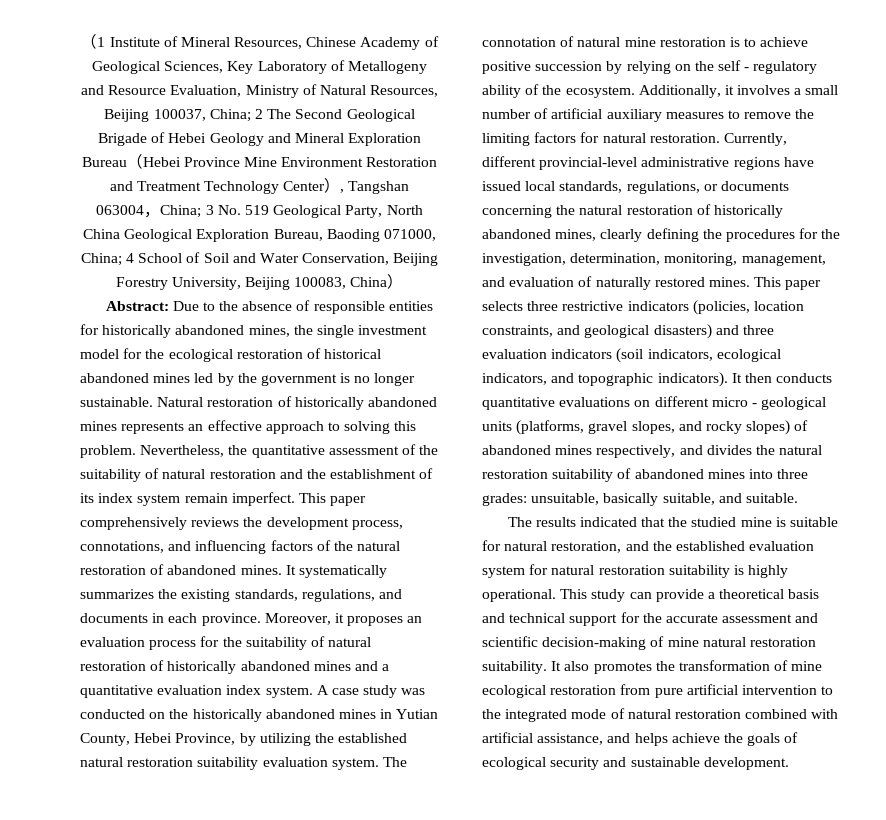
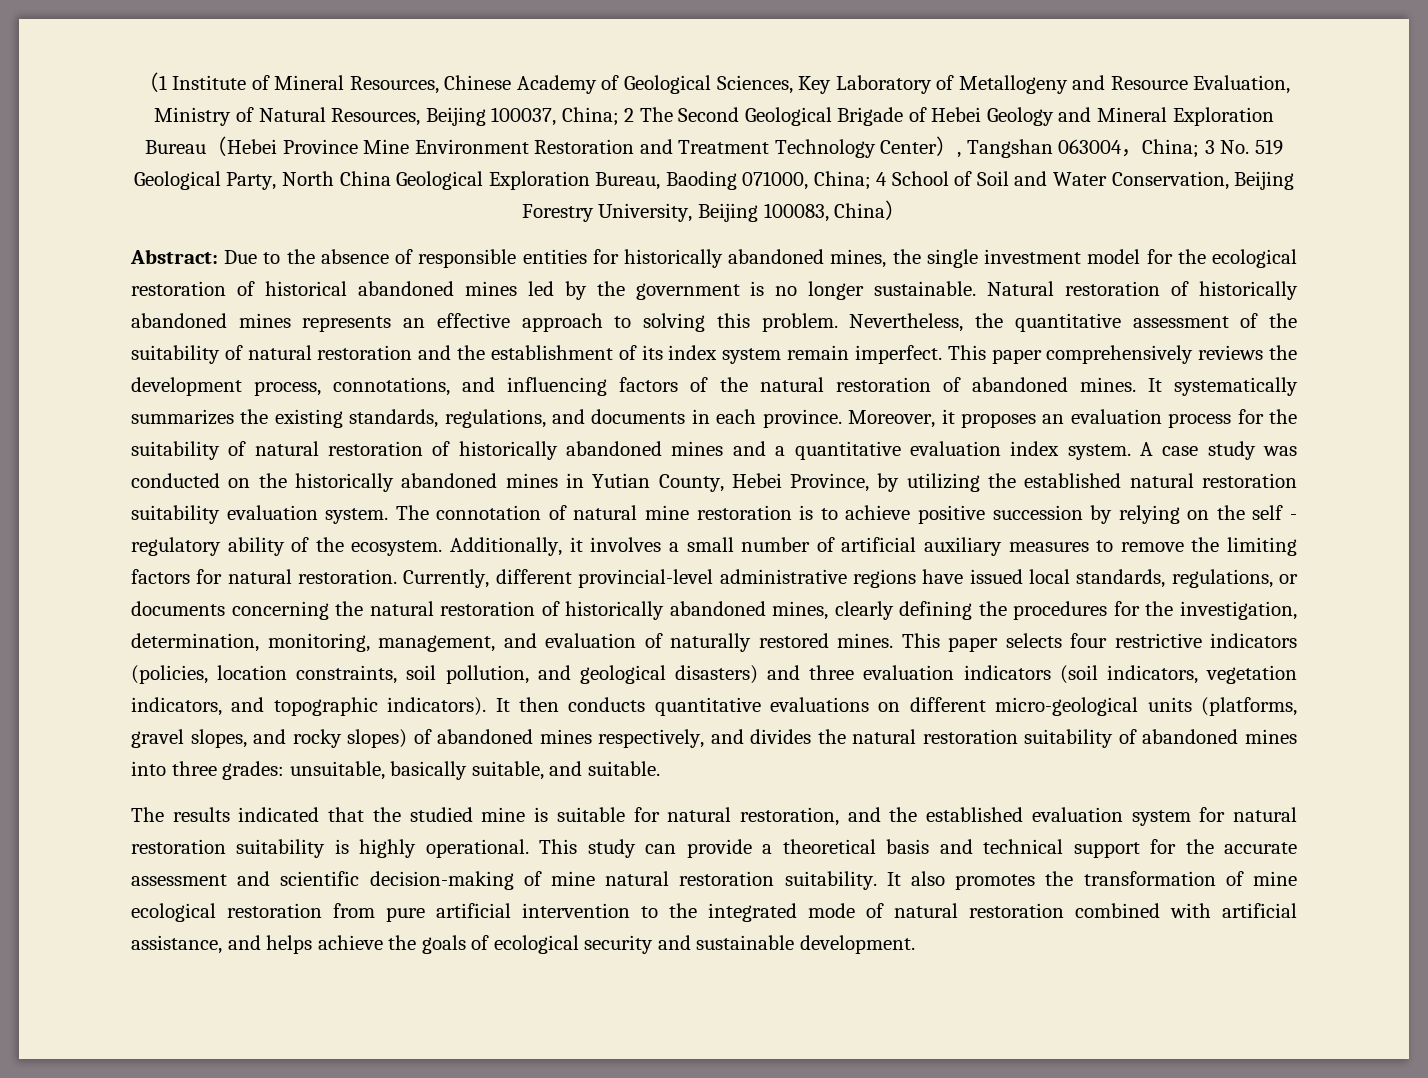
- This paper selects three restrictive indicators (policies, location constraints, and geological disasters) and three evaluation indicators (soil indicators, ecological indicators, and topographic indicators).
+ This paper selects four restrictive indicators (policies, location constraints, soil pollution, and geological disasters) and three evaluation indicators (soil indicators, vegetation indicators, and topographic indicators).
- It then conducts quantitative evaluations on different micro - geological units (platforms, gravel slopes, and rocky slopes) of abandoned mines respectively, and divides the natural restoration suitability of abandoned mines into three grades: unsuitable, basically suitable, and suitable.
+ It then conducts quantitative evaluations on different micro-geological units (platforms, gravel slopes, and rocky slopes) of abandoned mines respectively, and divides the natural restoration suitability of abandoned mines into three grades: unsuitable, basically suitable, and suitable.

